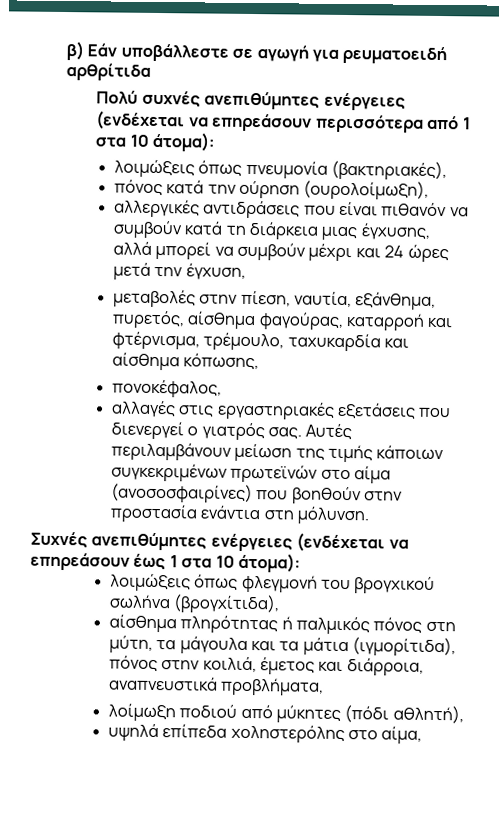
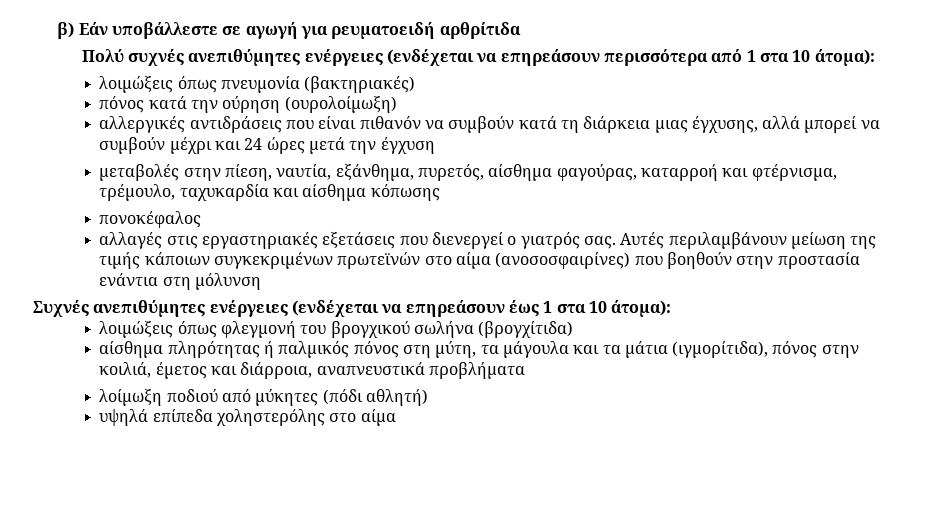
- λοιμώξεις όπως πνευμονία (βακτηριακές),
+ λοιμώξεις όπως πνευμονία (βακτηριακές)
- πόνος κατά την ούρηση (ουρολοίμωξη),
+ πόνος κατά την ούρηση (ουρολοίμωξη)
- αλλεργικές αντιδράσεις που είναι πιθανόν να συμβούν κατά τη διάρκεια μιας έγχυσης, αλλά μπορεί να συμβούν μέχρι και 24 ώρες μετά την έγχυση,
+ αλλεργικές αντιδράσεις που είναι πιθανόν να συμβούν κατά τη διάρκεια μιας έγχυσης, αλλά μπορεί να συμβούν μέχρι και 24 ώρες μετά την έγχυση
- μεταβολές στην πίεση, ναυτία, εξάνθημα, πυρετός, αίσθημα φαγούρας, καταρροή και φτέρνισμα, τρέμουλο, ταχυκαρδία και αίσθημα κόπωσης,
- πονοκέφαλος,
+ μεταβολές στην πίεση, ναυτία, εξάνθημα, πυρετός, αίσθημα φαγούρας, καταρροή και φτέρνισμα, τρέμουλο, ταχυκαρδία και αίσθημα κόπωσης
+ πονοκέφαλος
- Αυτές περιλαμβάνουν μείωση της τιμής κάποιων συγκεκριμένων πρωτεϊνών στο αίμα (ανοσοσφαιρίνες) που βοηθούν στην προστασία ενάντια στη μόλυνση.
+ Αυτές περιλαμβάνουν μείωση της τιμής κάποιων συγκεκριμένων πρωτεϊνών στο αίμα (ανοσοσφαιρίνες) που βοηθούν στην προστασία ενάντια στη μόλυνση
- λοιμώξεις όπως φλεγμονή του βρογχικού σωλήνα (βρογχίτιδα),
+ λοιμώξεις όπως φλεγμονή του βρογχικού σωλήνα (βρογχίτιδα)
- αίσθημα πληρότητας ή παλμικός πόνος στη μύτη, τα μάγουλα και τα μάτια (ιγμορίτιδα), πόνος στην κοιλιά, έμετος και διάρροια, αναπνευστικά προβλήματα,
+ αίσθημα πληρότητας ή παλμικός πόνος στη μύτη, τα μάγουλα και τα μάτια (ιγμορίτιδα), πόνος στην κοιλιά, έμετος και διάρροια, αναπνευστικά προβλήματα
- λοίμωξη ποδιού από μύκητες (πόδι αθλητή),
+ λοίμωξη ποδιού από μύκητες (πόδι αθλητή)
- υψηλά επίπεδα χοληστερόλης στο αίμα,
+ υψηλά επίπεδα χοληστερόλης στο αίμα

